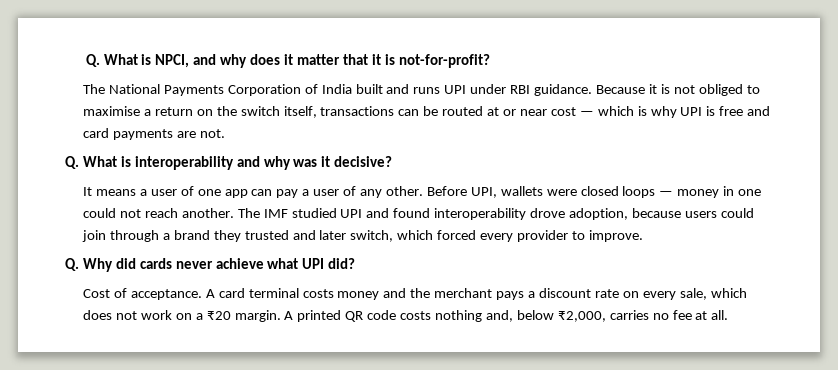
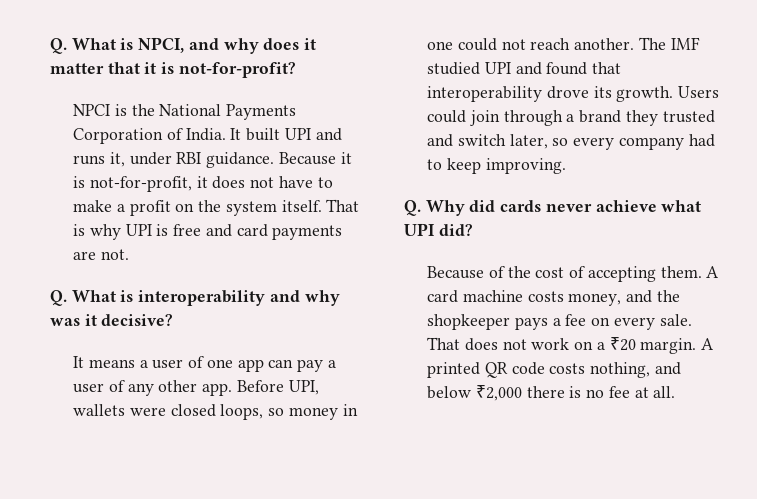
- The National Payments Corporation of India built and runs UPI under RBI guidance.
+ NPCI is the National Payments Corporation of India. It built UPI and runs it, under RBI guidance.
- Because it is not obliged to maximise a return on the switch itself, transactions can be routed at or near cost — which is why UPI is free and card payments are not.
+ Because it is not-for-profit, it does not have to make a profit on the system itself. That is why UPI is free and card payments are not.
- It means a user of one app can pay a user of any other.
+ It means a user of one app can pay a user of any other app.
- Before UPI, wallets were closed loops — money in one could not reach another.
+ Before UPI, wallets were closed loops, so money in one could not reach another.
- The IMF studied UPI and found interoperability drove adoption, because users could join through a brand they trusted and later switch, which forced every provider to improve.
+ The IMF studied UPI and found that interoperability drove its growth. Users could join through a brand they trusted and switch later, so every company had to keep improving.
- Cost of acceptance. A card terminal costs money and the merchant pays a discount rate on every sale, which does not work on a ₹20 margin.
+ Because of the cost of accepting them. A card machine costs money, and the shopkeeper pays a fee on every sale. That does not work on a ₹20 margin.
- A printed QR code costs nothing and, below ₹2,000, carries no fee at all.
+ A printed QR code costs nothing, and below ₹2,000 there is no fee at all.

